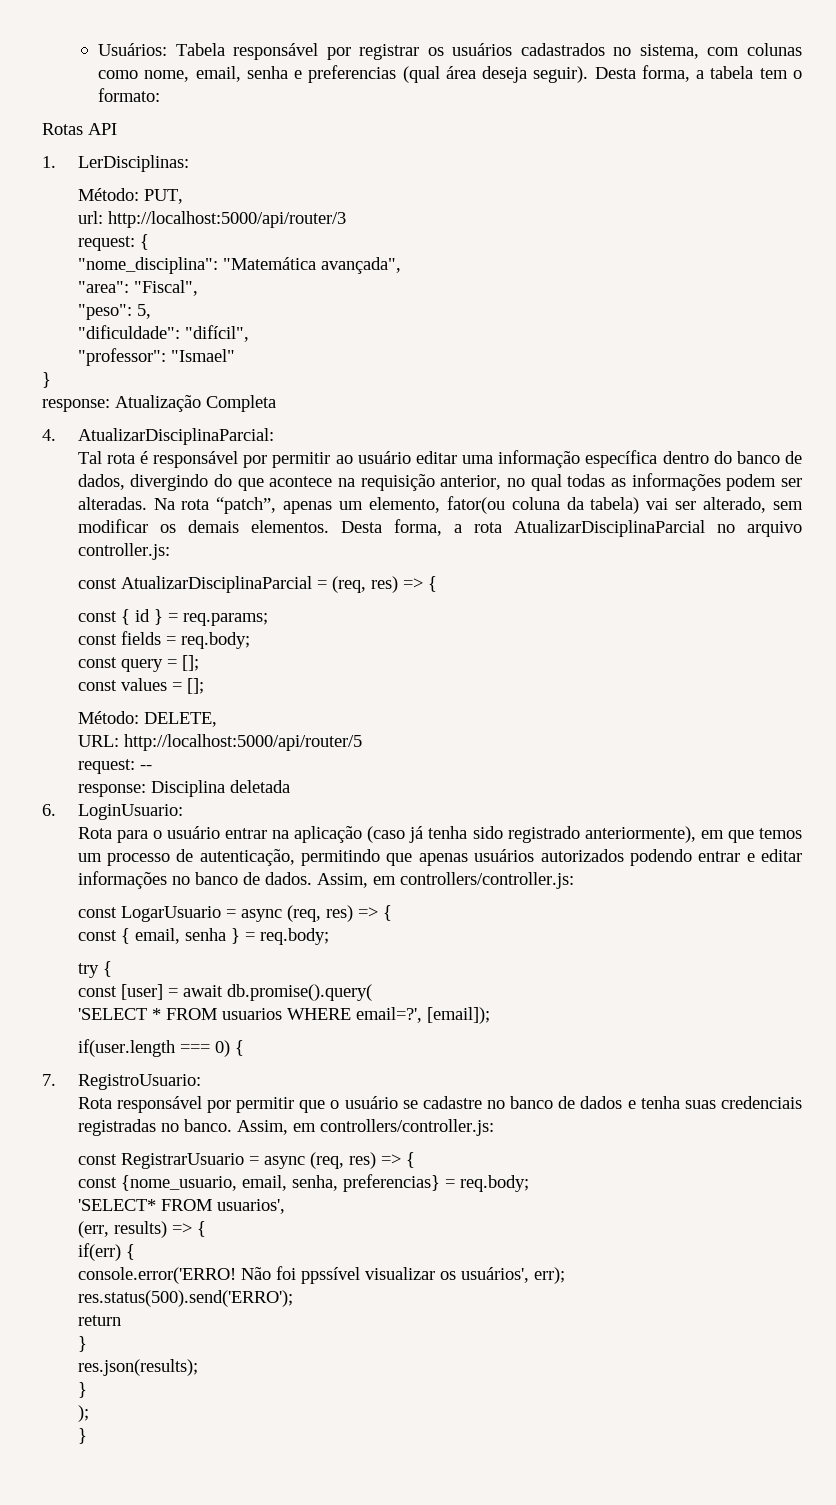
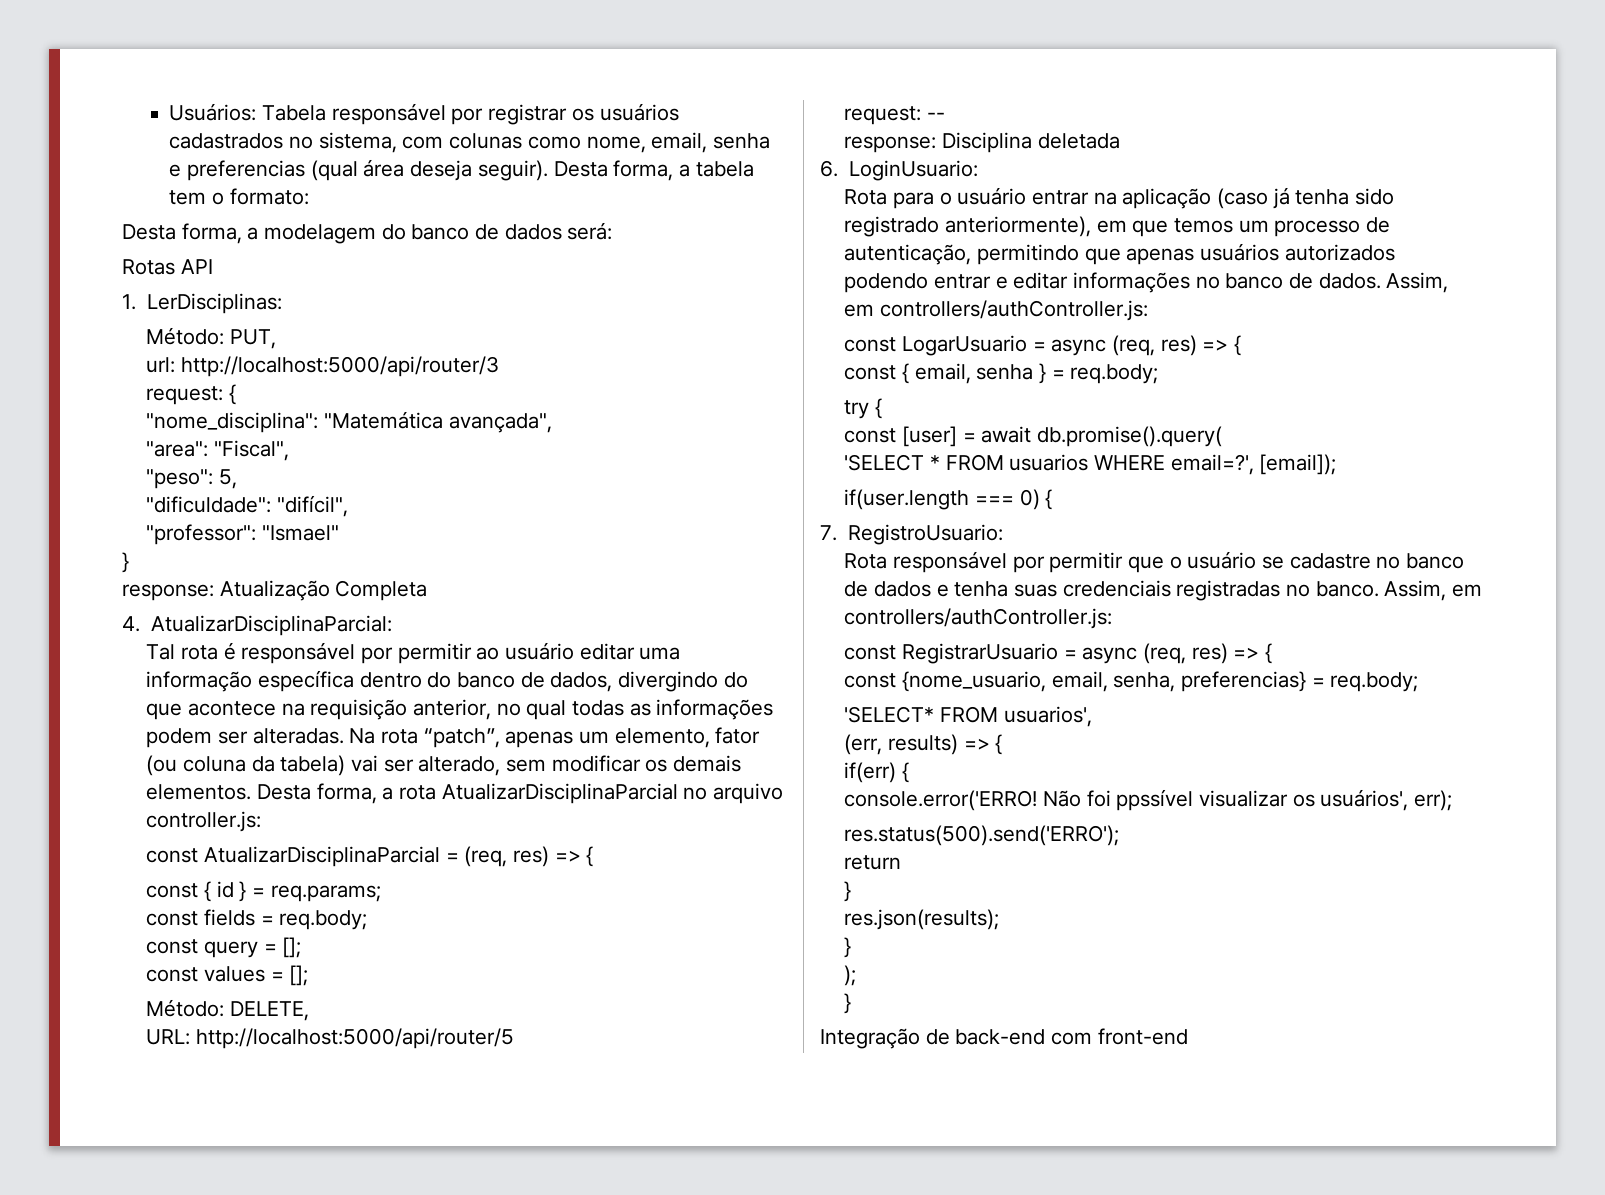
+ Desta forma, a modelagem do banco de dados será:
- Na rota “patch”, apenas um elemento, fator(ou coluna da tabela) vai ser alterado, sem modificar os demais elementos.
+ Na rota “patch”, apenas um elemento, fator (ou coluna da tabela) vai ser alterado, sem modificar os demais elementos.
- Rota para o usuário entrar na aplicação (caso já tenha sido registrado anteriormente), em que temos um processo de autenticação, permitindo que apenas usuários autorizados podendo entrar e editar informações no banco de dados. Assim, em controllers/controller.js:
+ Rota para o usuário entrar na aplicação (caso já tenha sido registrado anteriormente), em que temos um processo de autenticação, permitindo que apenas usuários autorizados podendo entrar e editar informações no banco de dados. Assim, em controllers/authController.js:
- Rota responsável por permitir que o usuário se cadastre no banco de dados e tenha suas credenciais registradas no banco. Assim, em controllers/controller.js:
+ Rota responsável por permitir que o usuário se cadastre no banco de dados e tenha suas credenciais registradas no banco. Assim, em controllers/authController.js:
+ Integração de back-end com front-end

